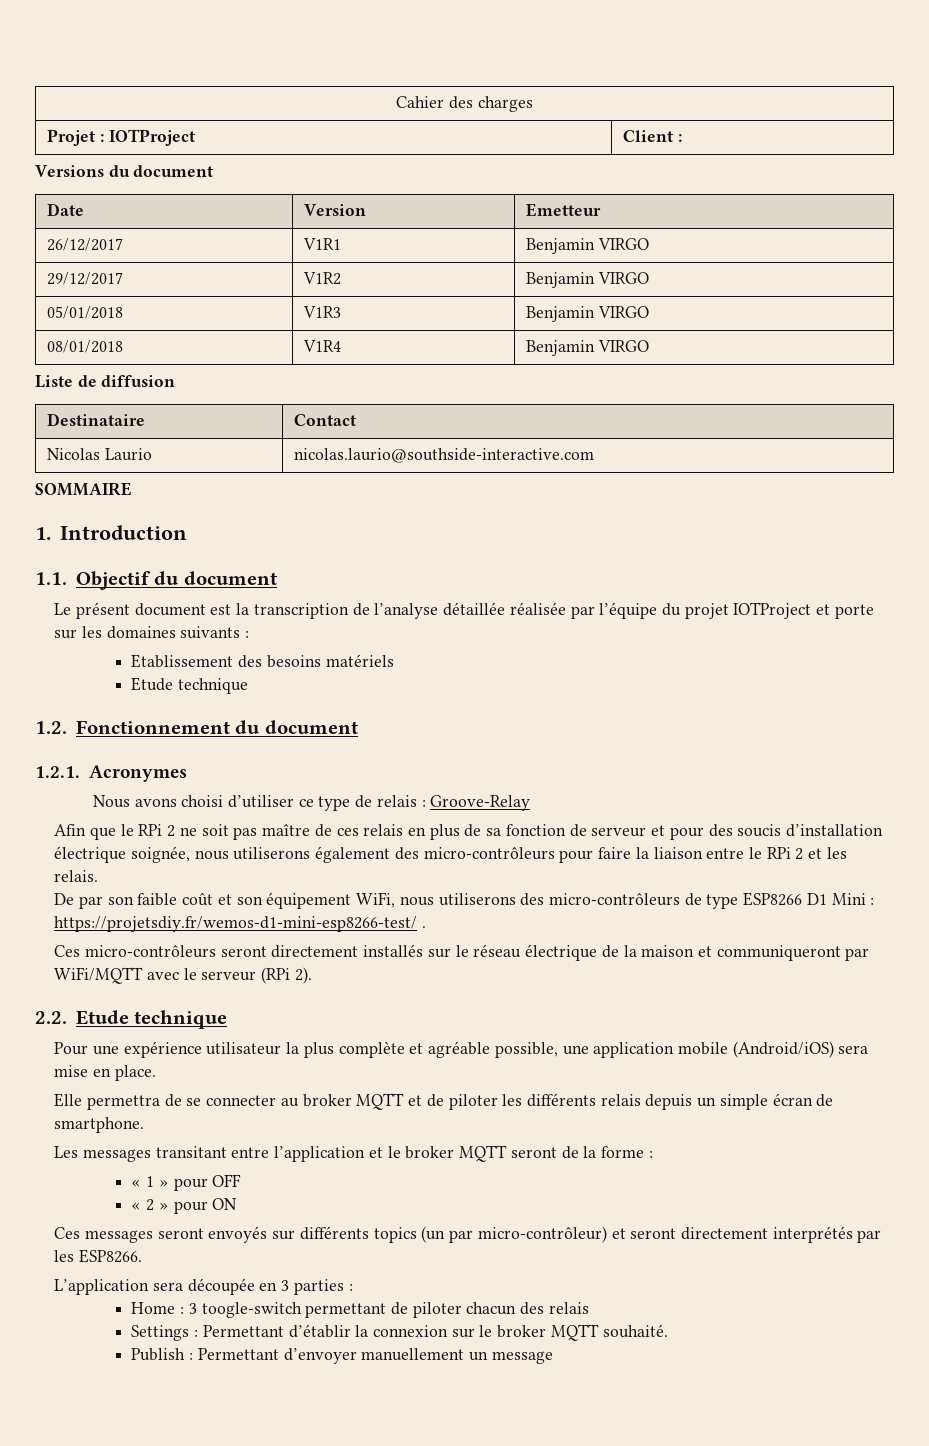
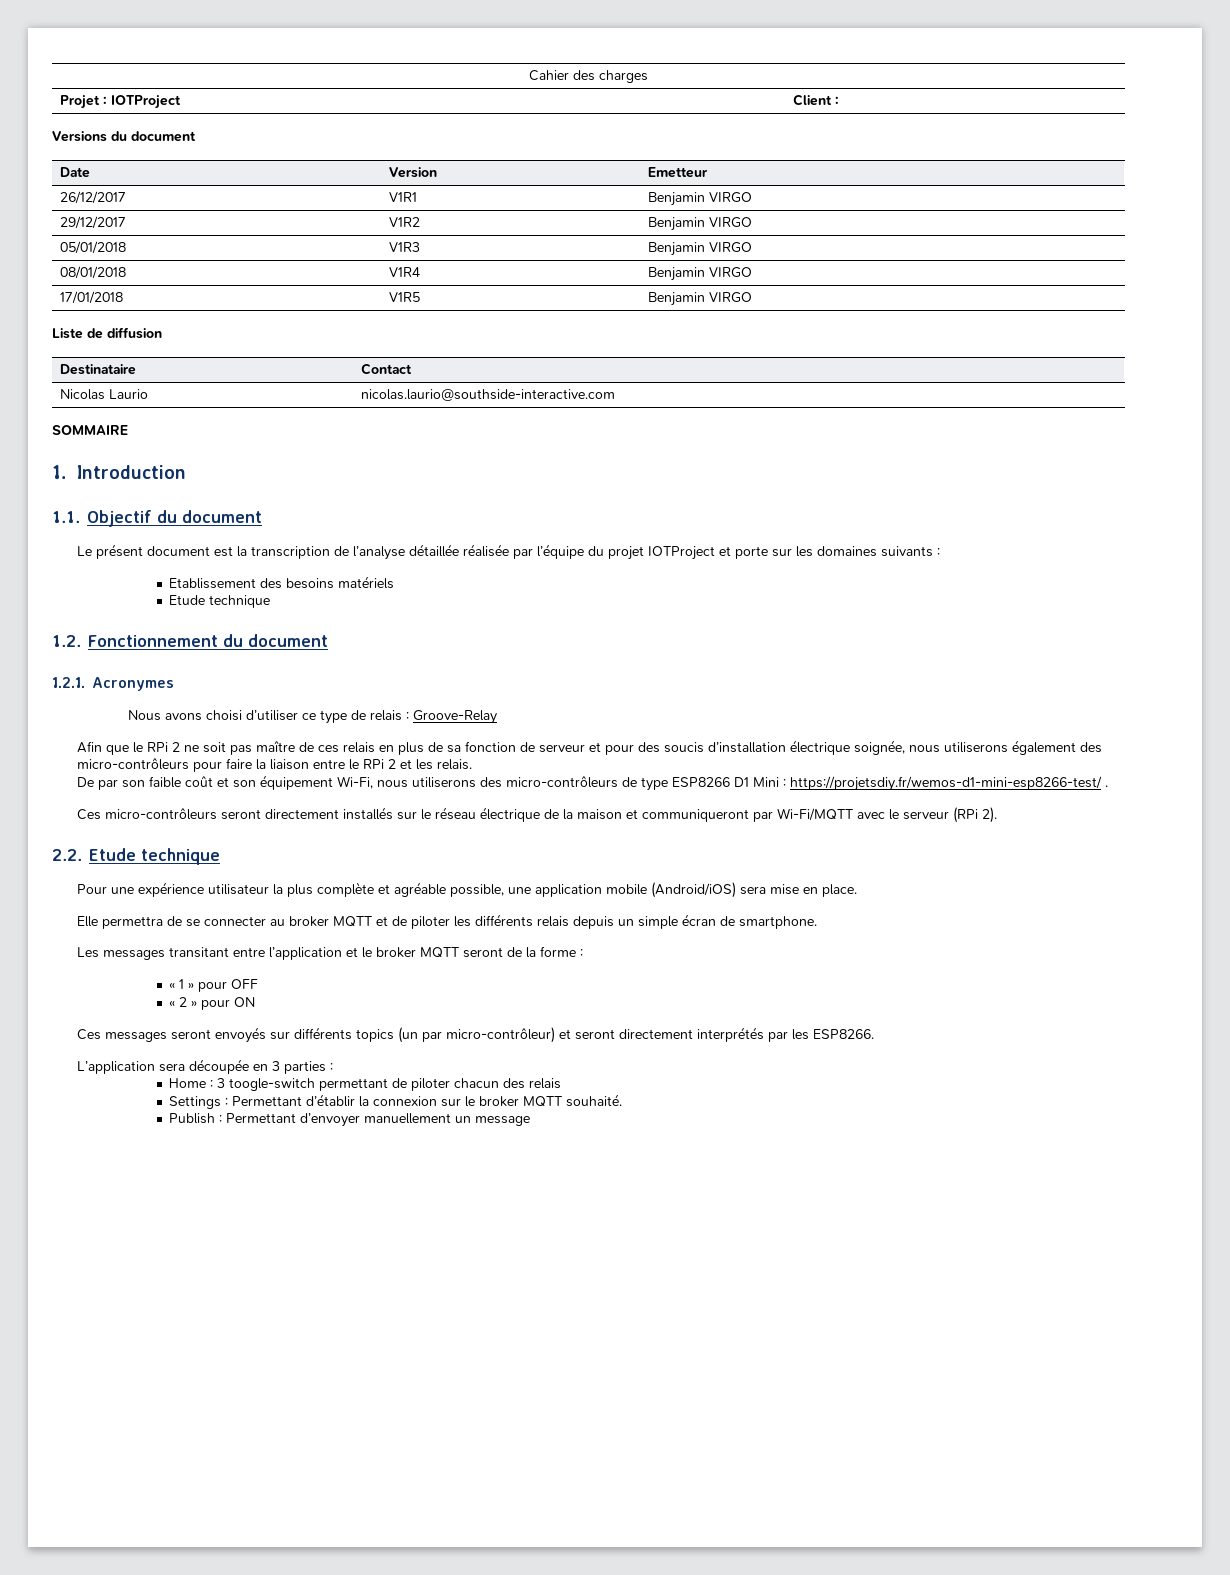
+ 17/01/2018 | V1R5 | Benjamin VIRGO
- De par son faible coût et son équipement WiFi, nous utiliserons des micro-contrôleurs de type ESP8266 D1 Mini : https://projetsdiy.fr/wemos-d1-mini-esp8266-test/ .
+ De par son faible coût et son équipement Wi-Fi, nous utiliserons des micro-contrôleurs de type ESP8266 D1 Mini : https://projetsdiy.fr/wemos-d1-mini-esp8266-test/ .
- Ces micro-contrôleurs seront directement installés sur le réseau électrique de la maison et communiqueront par WiFi/MQTT avec le serveur (RPi 2).
+ Ces micro-contrôleurs seront directement installés sur le réseau électrique de la maison et communiqueront par Wi-Fi/MQTT avec le serveur (RPi 2).

